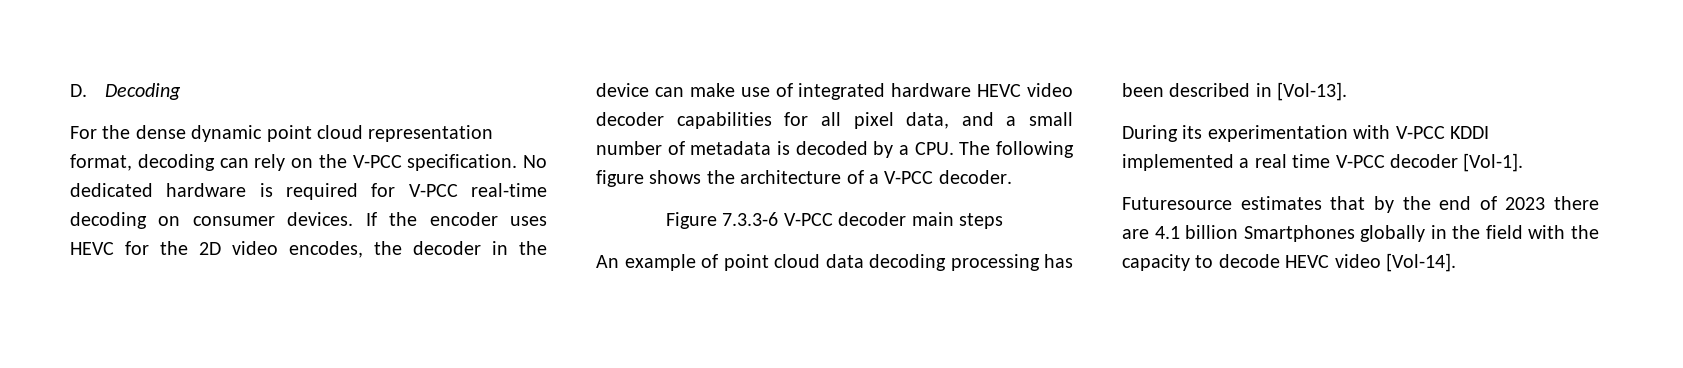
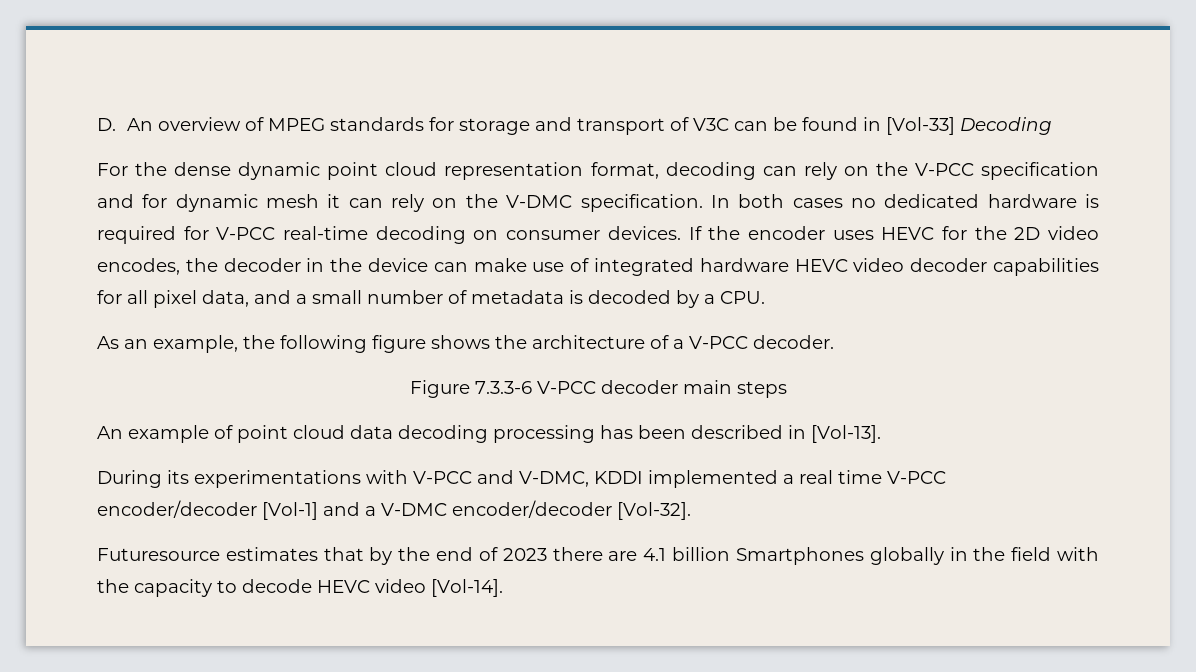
- D. Decoding
+ D. An overview of MPEG standards for storage and transport of V3C can be found in [Vol-33] Decoding
- For the dense dynamic point cloud representation format, decoding can rely on the V-PCC specification. No dedicated hardware is required for V-PCC real-time decoding on consumer devices.
+ For the dense dynamic point cloud representation format, decoding can rely on the V-PCC specification and for dynamic mesh it can rely on the V-DMC specification. In both cases no dedicated hardware is required for V-PCC real-time decoding on consumer devices.
- If the encoder uses HEVC for the 2D video encodes, the decoder in the device can make use of integrated hardware HEVC video decoder capabilities for all pixel data, and a small number of metadata is decoded by a CPU. The following figure shows the architecture of a V-PCC decoder.
+ If the encoder uses HEVC for the 2D video encodes, the decoder in the device can make use of integrated hardware HEVC video decoder capabilities for all pixel data, and a small number of metadata is decoded by a CPU.
+ As an example, the following figure shows the architecture of a V-PCC decoder.
- During its experimentation with V-PCC KDDI implemented a real time V-PCC decoder [Vol-1].
+ During its experimentations with V-PCC and V-DMC, KDDI implemented a real time V-PCC encoder/decoder [Vol-1] and a V-DMC encoder/decoder [Vol-32].

